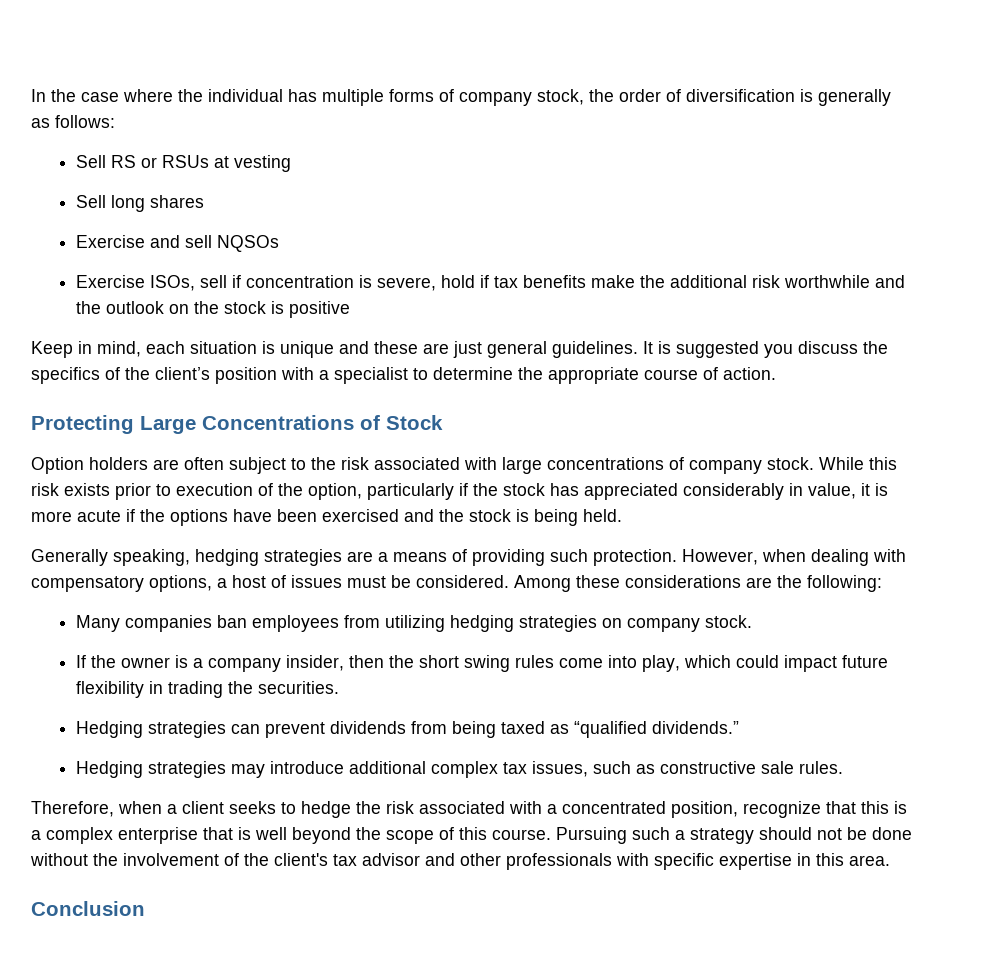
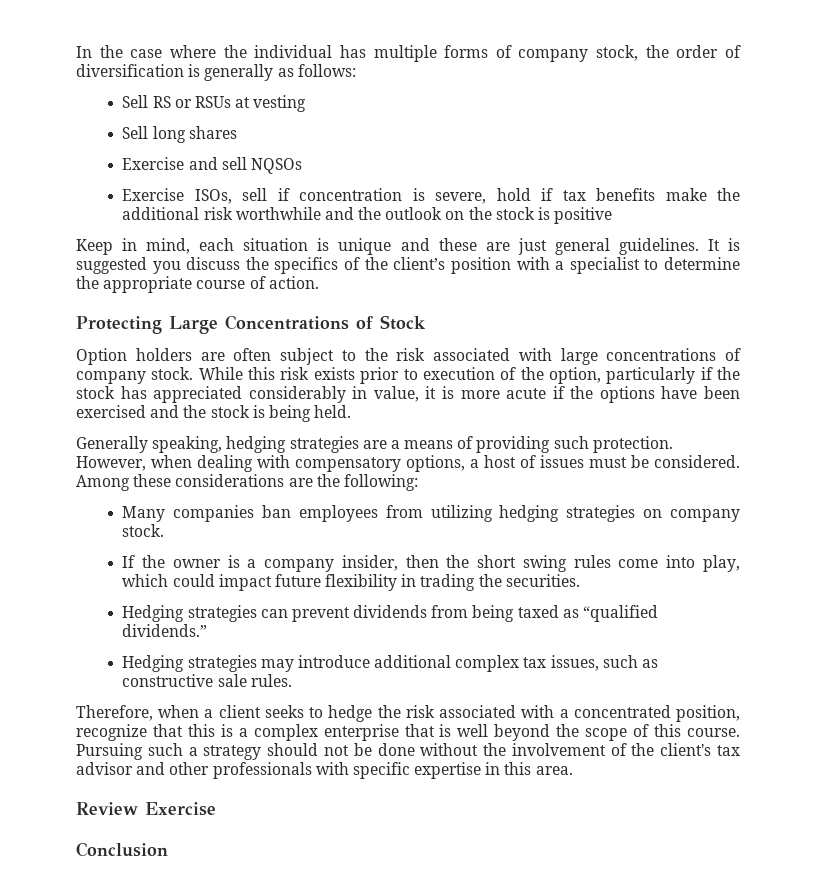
+ Review Exercise

